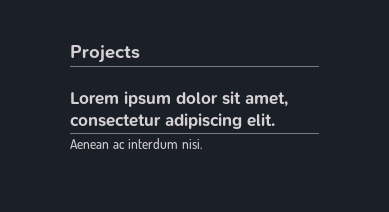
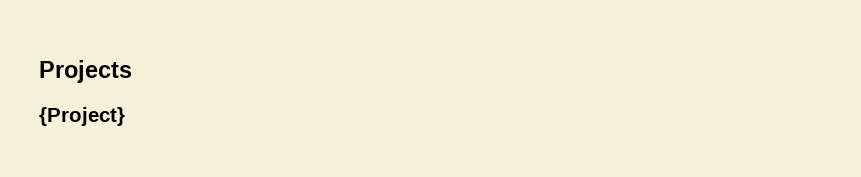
- Lorem ipsum dolor sit amet, consectetur adipiscing elit.
- Aenean ac interdum nisi.
+ {Project}

